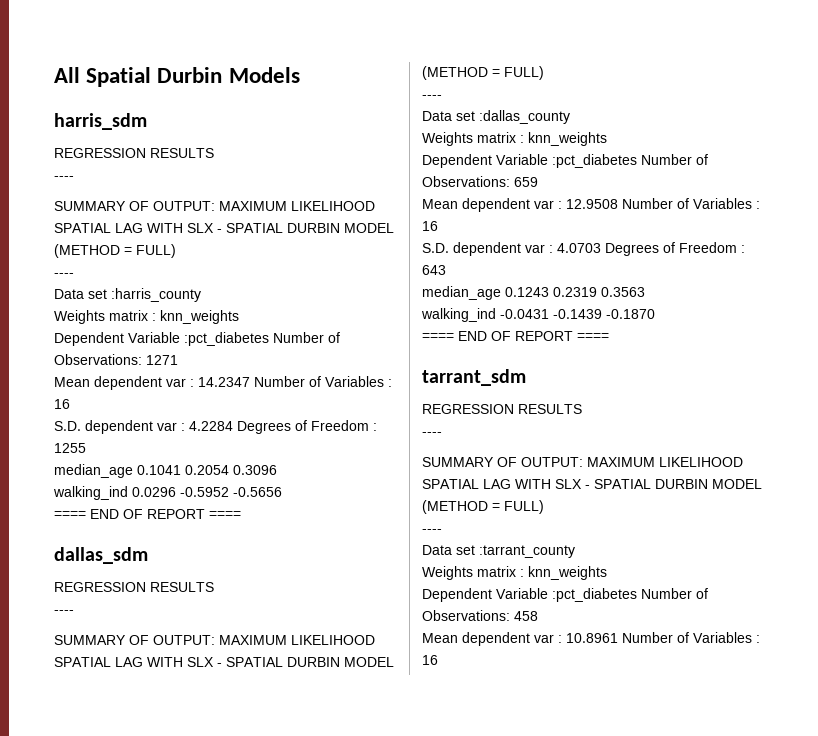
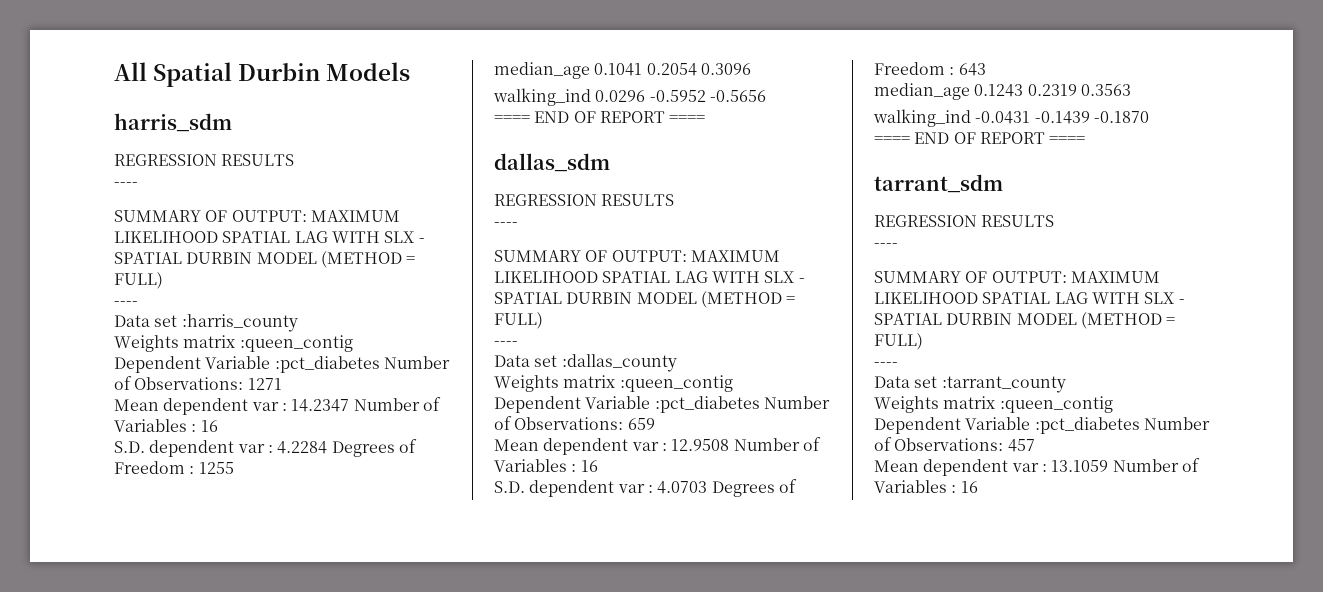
  Data set :harris_county
- Weights matrix : knn_weights
+ Weights matrix :queen_contig
  Data set :dallas_county
- Weights matrix : knn_weights
+ Weights matrix :queen_contig
  Data set :tarrant_county
- Weights matrix : knn_weights
- Dependent Variable :pct_diabetes Number of Observations: 458
- Mean dependent var : 10.8961 Number of Variables : 16
+ Weights matrix :queen_contig
+ Dependent Variable :pct_diabetes Number of Observations: 457
+ Mean dependent var : 13.1059 Number of Variables : 16

